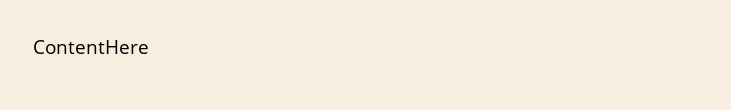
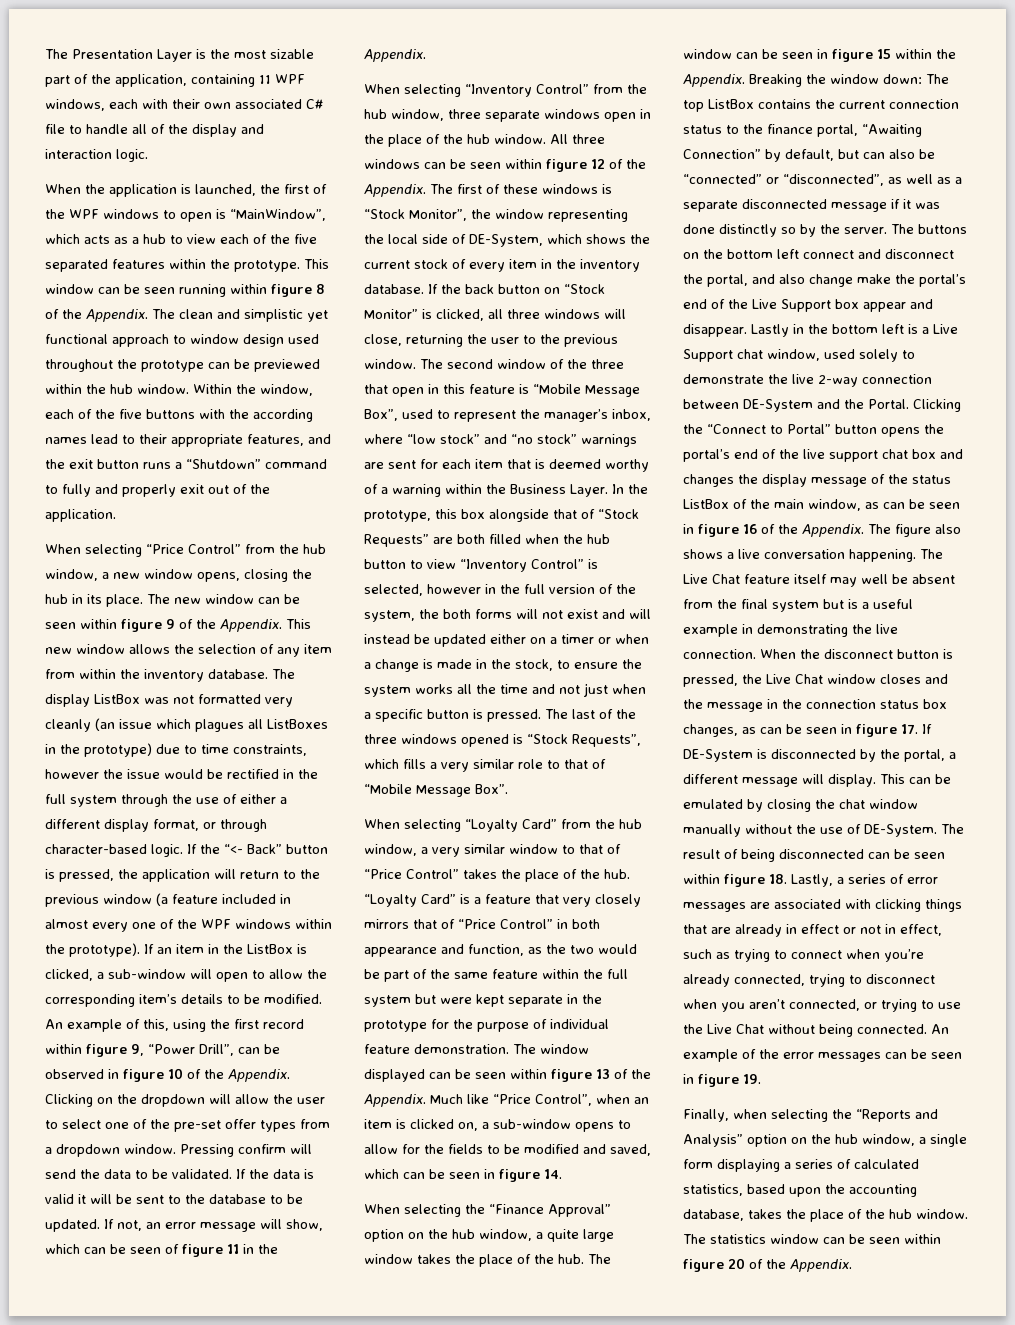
- ContentHere
+ The Presentation Layer is the most sizable part of the application, containing 11 WPF windows, each with their own associated C# file to handle all of the display and interaction logic.
+ When the application is launched, the first of the WPF windows to open is “MainWindow”, which acts as a hub to view each of the five separated features within the prototype. This window can be seen running within figure 8 of the Appendix. The clean and simplistic yet functional approach to window design used throughout the prototype can be previewed within the hub window. Within the window, each of the five buttons with the according names lead to their appropriate features, and the exit button runs a “Shutdown” command to fully and properly exit out of the application.
+ When selecting “Price Control” from the hub window, a new window opens, closing the hub in its place. The new window can be seen within figure 9 of the Appendix. This new window allows the selection of any item from within the inventory database. The display ListBox was not formatted very cleanly (an issue which plagues all ListBoxes in the prototype) due to time constraints, however the issue would be rectified in the full system through the use of either a different display format, or through character-based logic. If the “<- Back” button is pressed, the application will return to the previous window (a feature included in almost every one of the WPF windows within the prototype). If an item in the ListBox is clicked, a sub-window will open to allow the corresponding item’s details to be modified. An example of this, using the first record within figure 9, “Power Drill”, can be observed in figure 10 of the Appendix. Clicking on the dropdown will allow the user to select one of the pre-set offer types from a dropdown window. Pressing confirm will send the data to be validated. If the data is valid it will be sent to the database to be updated. If not, an error message will show, which can be seen of figure 11 in the Appendix.
+ When selecting “Inventory Control” from the hub window, three separate windows open in the place of the hub window. All three windows can be seen within figure 12 of the Appendix. The first of these windows is “Stock Monitor”, the window representing the local side of DE-System, which shows the current stock of every item in the inventory database. If the back button on “Stock Monitor” is clicked, all three windows will close, returning the user to the previous window. The second window of the three that open in this feature is “Mobile Message Box”, used to represent the manager’s inbox, where “low stock” and “no stock” warnings are sent for each item that is deemed worthy of a warning within the Business Layer. In the prototype, this box alongside that of “Stock Requests” are both filled when the hub button to view “Inventory Control” is selected, however in the full version of the system, the both forms will not exist and will instead be updated either on a timer or when a change is made in the stock, to ensure the system works all the time and not just when a specific button is pressed. The last of the three windows opened is “Stock Requests”, which fills a very similar role to that of “Mobile Message Box”.
+ When selecting “Loyalty Card” from the hub window, a very similar window to that of “Price Control” takes the place of the hub. “Loyalty Card” is a feature that very closely mirrors that of “Price Control” in both appearance and function, as the two would be part of the same feature within the full system but were kept separate in the prototype for the purpose of individual feature demonstration. The window displayed can be seen within figure 13 of the Appendix. Much like “Price Control”, when an item is clicked on, a sub-window opens to allow for the fields to be modified and saved, which can be seen in figure 14.
+ When selecting the “Finance Approval” option on the hub window, a quite large window takes the place of the hub. The window can be seen in figure 15 within the Appendix. Breaking the window down: The top ListBox contains the current connection status to the finance portal, “Awaiting Connection” by default, but can also be “connected” or “disconnected”, as well as a separate disconnected message if it was done distinctly so by the server. The buttons on the bottom left connect and disconnect the portal, and also change make the portal’s end of the Live Support box appear and disappear. Lastly in the bottom left is a Live Support chat window, used solely to demonstrate the live 2-way connection between DE-System and the Portal. Clicking the “Connect to Portal” button opens the portal’s end of the live support chat box and changes the display message of the status ListBox of the main window, as can be seen in figure 16 of the Appendix. The figure also shows a live conversation happening. The Live Chat feature itself may well be absent from the final system but is a useful example in demonstrating the live connection. When the disconnect button is pressed, the Live Chat window closes and the message in the connection status box changes, as can be seen in figure 17. If DE-System is disconnected by the portal, a different message will display. This can be emulated by closing the chat window manually without the use of DE-System. The result of being disconnected can be seen within figure 18. Lastly, a series of error messages are associated with clicking things that are already in effect or not in effect, such as trying to connect when you’re already connected, trying to disconnect when you aren’t connected, or trying to use the Live Chat without being connected. An example of the error messages can be seen in figure 19.
+ Finally, when selecting the “Reports and Analysis” option on the hub window, a single form displaying a series of calculated statistics, based upon the accounting database, takes the place of the hub window. The statistics window can be seen within figure 20 of the Appendix.

